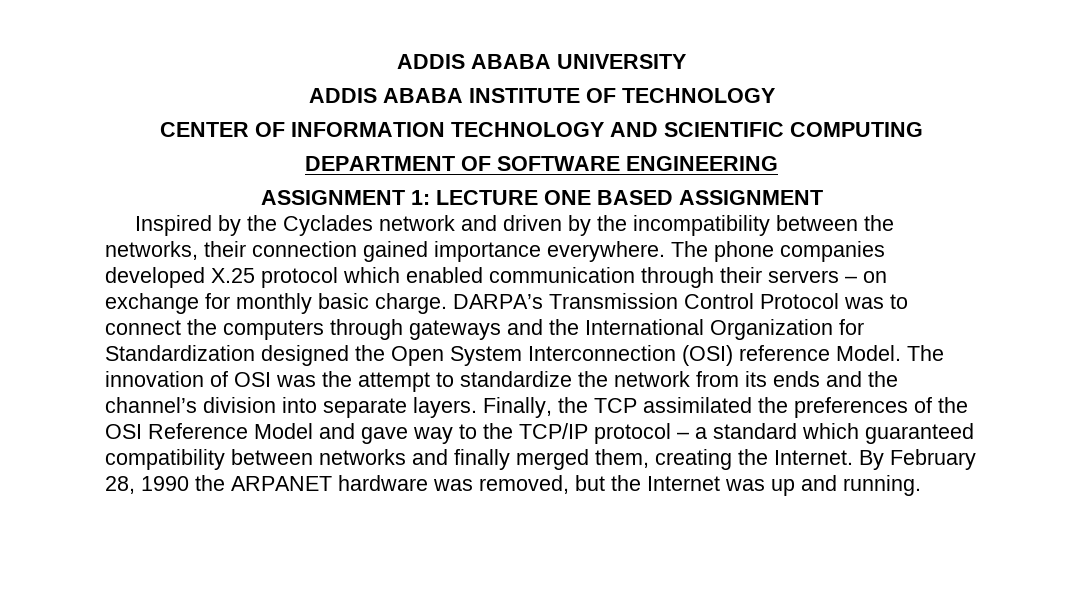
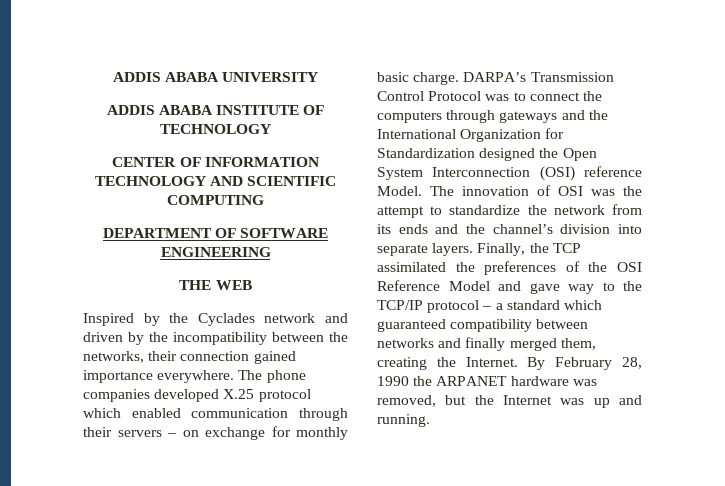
- ASSIGNMENT 1: LECTURE ONE BASED ASSIGNMENT
+ THE WEB

